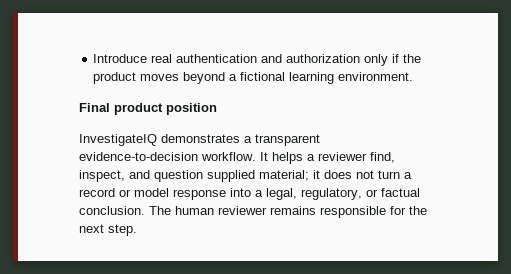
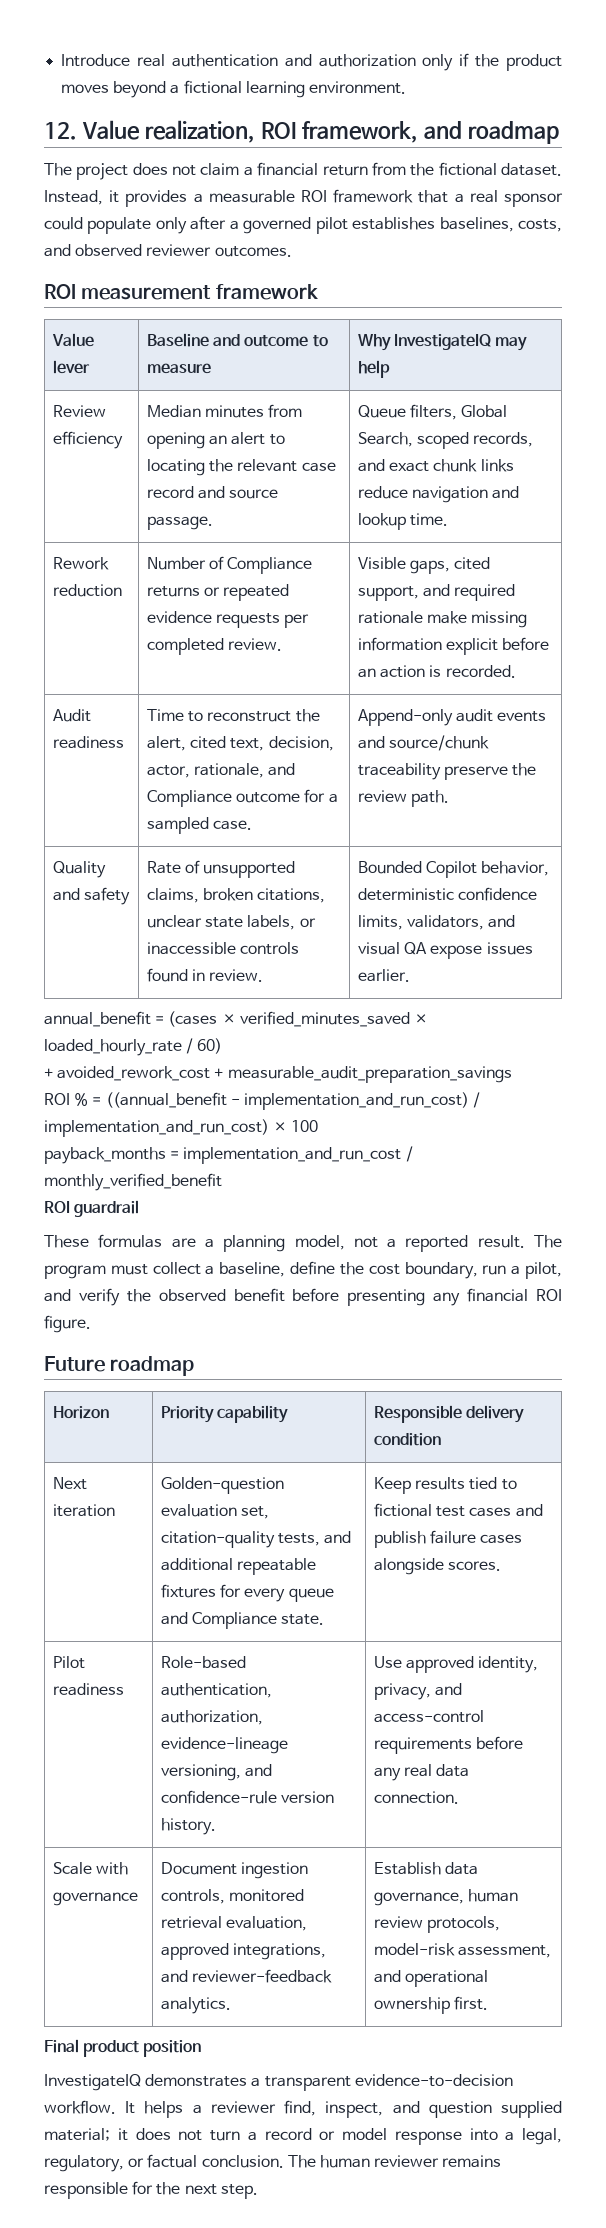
+ 12. Value realization, ROI framework, and roadmap
+ The project does not claim a financial return from the fictional dataset. Instead, it provides a measurable ROI framework that a real sponsor could populate only after a governed pilot establishes baselines, costs, and observed reviewer outcomes.
+ ROI measurement framework
+ Value lever | Baseline and outcome to measure | Why InvestigateIQ may help
+ Review efficiency | Median minutes from opening an alert to locating the relevant case record and source passage. | Queue filters, Global Search, scoped records, and exact chunk links reduce navigation and lookup time.
+ Rework reduction | Number of Compliance returns or repeated evidence requests per completed review. | Visible gaps, cited support, and required rationale make missing information explicit before an action is recorded.
+ Audit readiness | Time to reconstruct the alert, cited text, decision, actor, rationale, and Compliance outcome for a sampled case. | Append-only audit events and source/chunk traceability preserve the review path.
+ Quality and safety | Rate of unsupported claims, broken citations, unclear state labels, or inaccessible controls found in review. | Bounded Copilot behavior, deterministic confidence limits, validators, and visual QA expose issues earlier.
+ annual_benefit = (cases × verified_minutes_saved × loaded_hourly_rate / 60)
+ + avoided_rework_cost + measurable_audit_preparation_savings
+ ROI % = ((annual_benefit - implementation_and_run_cost) / implementation_and_run_cost) × 100
+ payback_months = implementation_and_run_cost / monthly_verified_benefit
+ ROI guardrail
+ These formulas are a planning model, not a reported result. The program must collect a baseline, define the cost boundary, run a pilot, and verify the observed benefit before presenting any financial ROI figure.
+ Future roadmap
+ Horizon | Priority capability | Responsible delivery condition
+ Next iteration | Golden-question evaluation set, citation-quality tests, and additional repeatable fixtures for every queue and Compliance state. | Keep results tied to fictional test cases and publish failure cases alongside scores.
+ Pilot readiness | Role-based authentication, authorization, evidence-lineage versioning, and confidence-rule version history. | Use approved identity, privacy, and access-control requirements before any real data connection.
+ Scale with governance | Document ingestion controls, monitored retrieval evaluation, approved integrations, and reviewer-feedback analytics. | Establish data governance, human review protocols, model-risk assessment, and operational ownership first.

